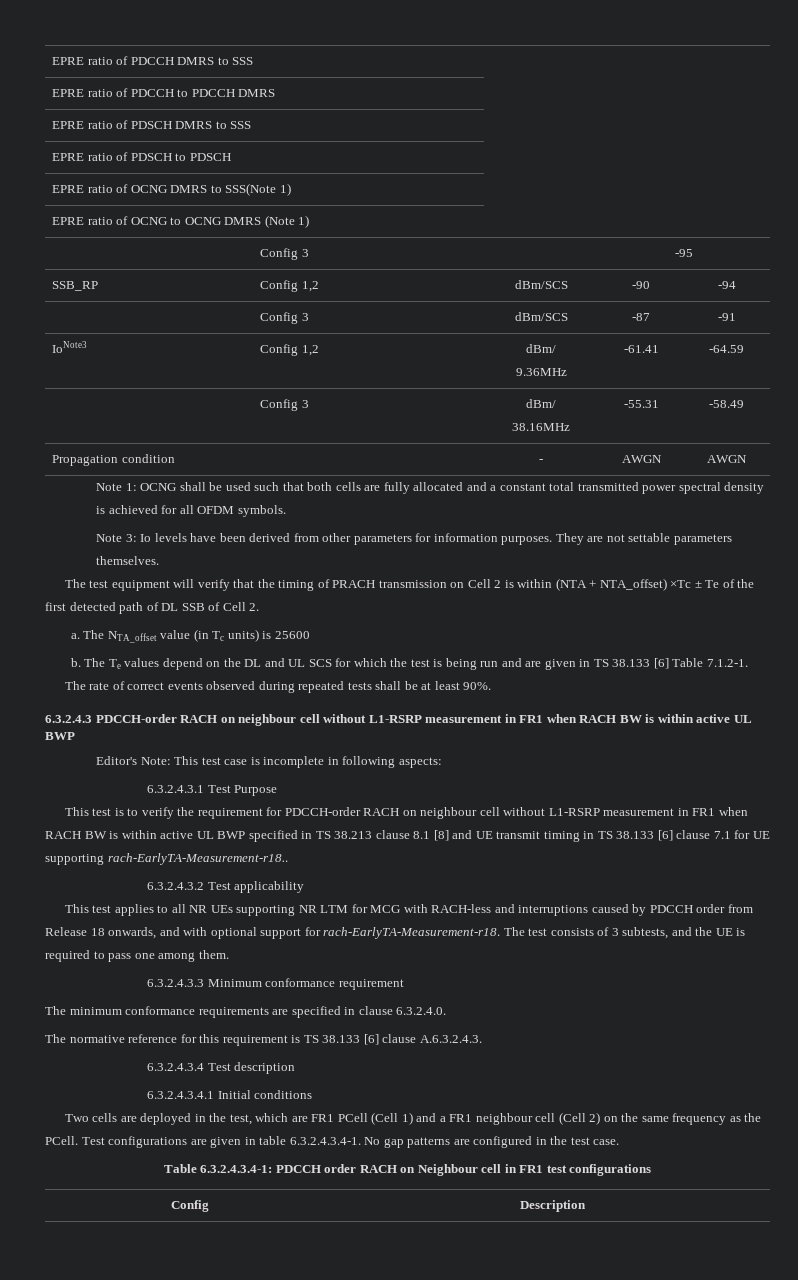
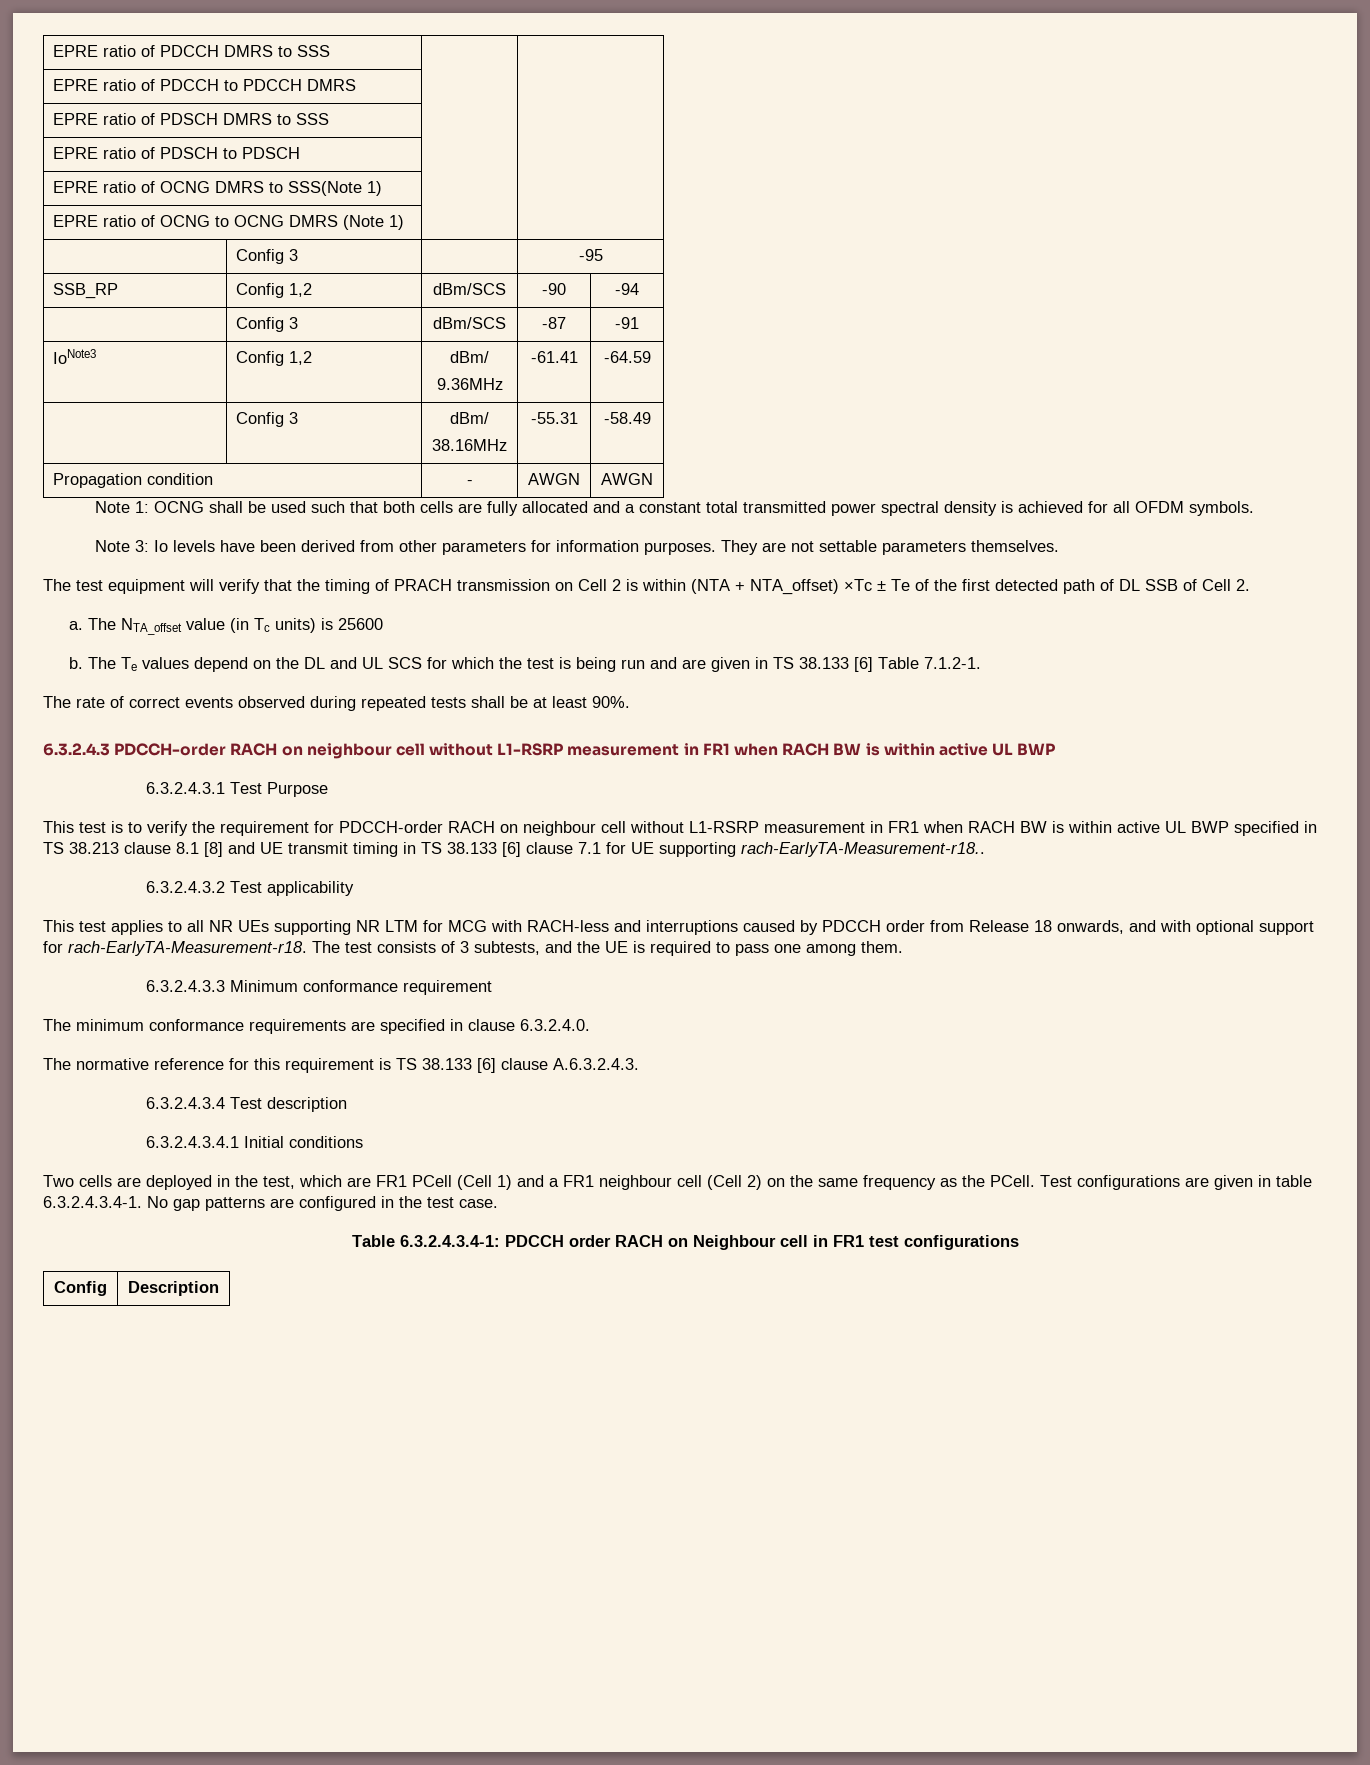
- Editor's Note: This test case is incomplete in following aspects:

